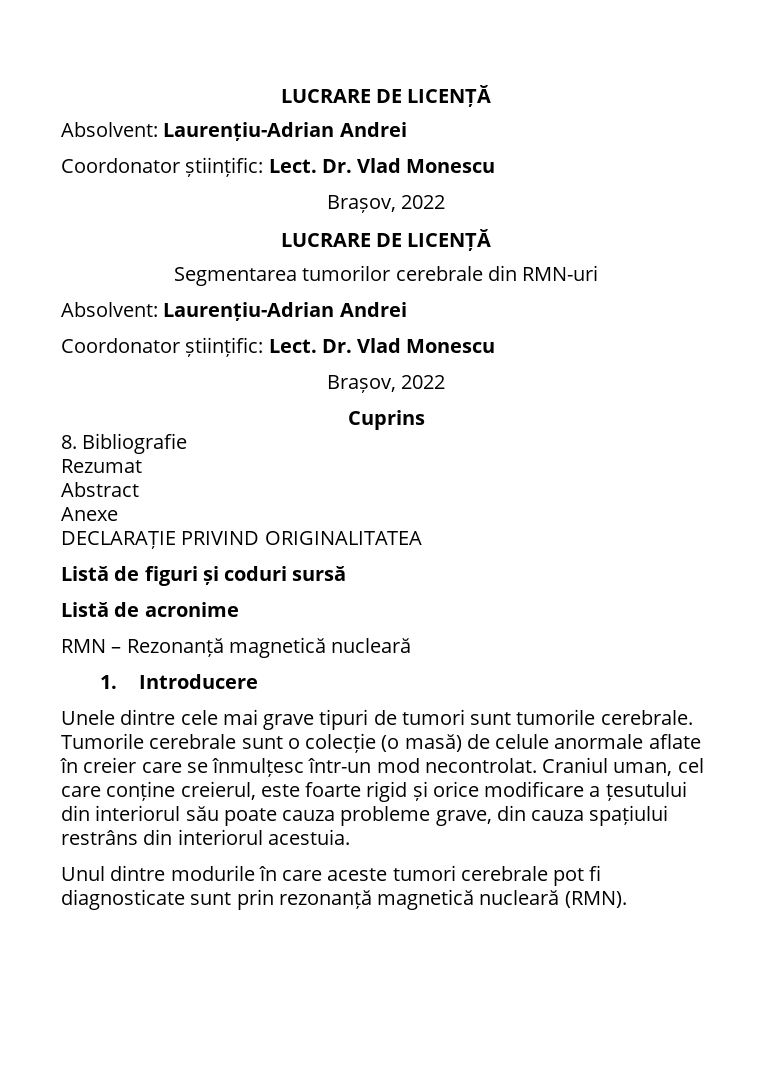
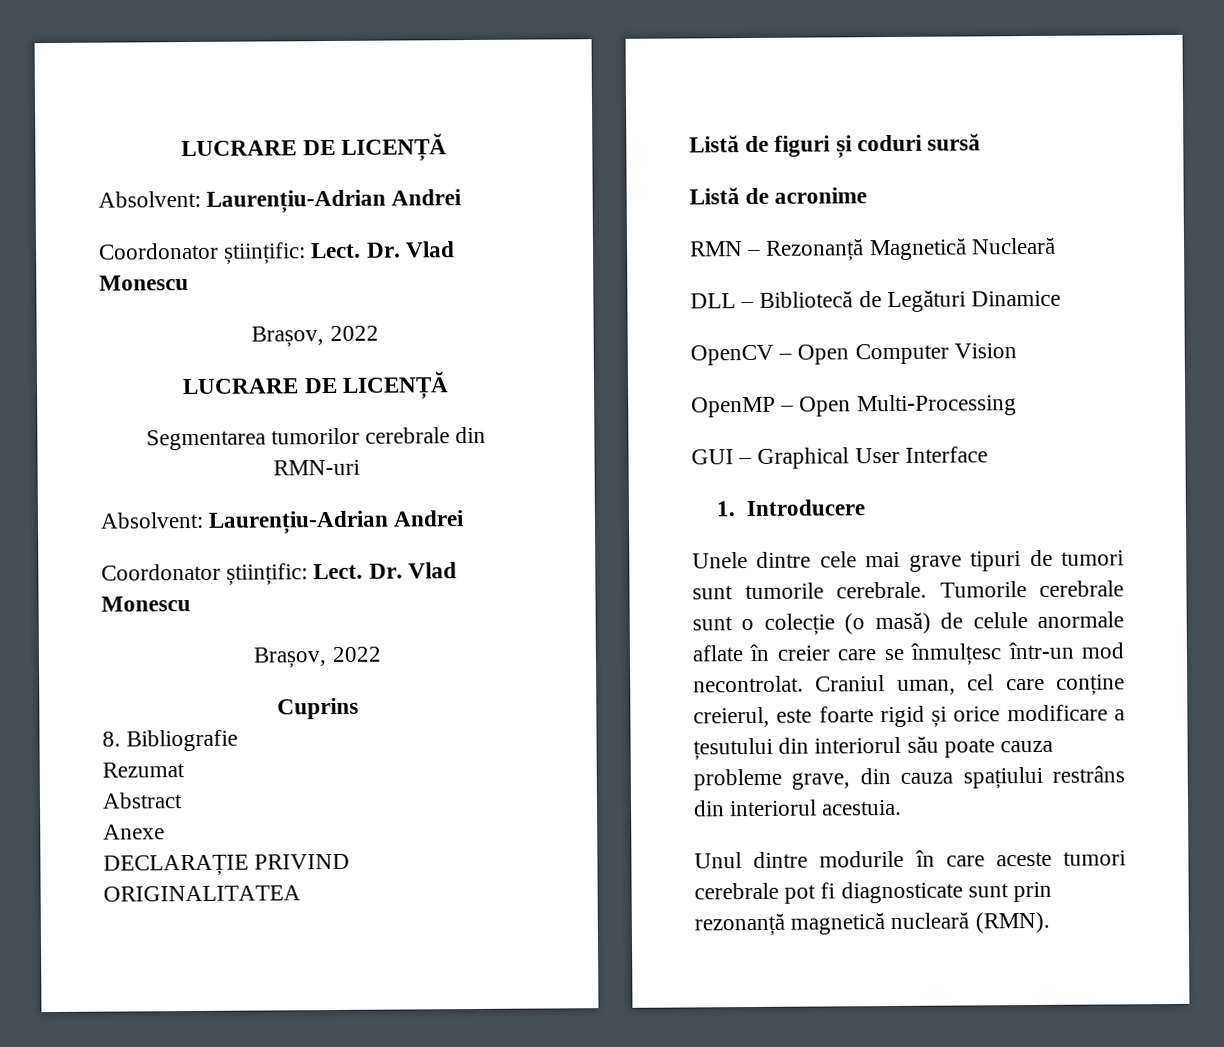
- RMN – Rezonanță magnetică nucleară
+ RMN – Rezonanță Magnetică Nucleară
+ DLL – Bibliotecă de Legături Dinamice
+ OpenCV – Open Computer Vision
+ OpenMP – Open Multi-Processing
+ GUI – Graphical User Interface

